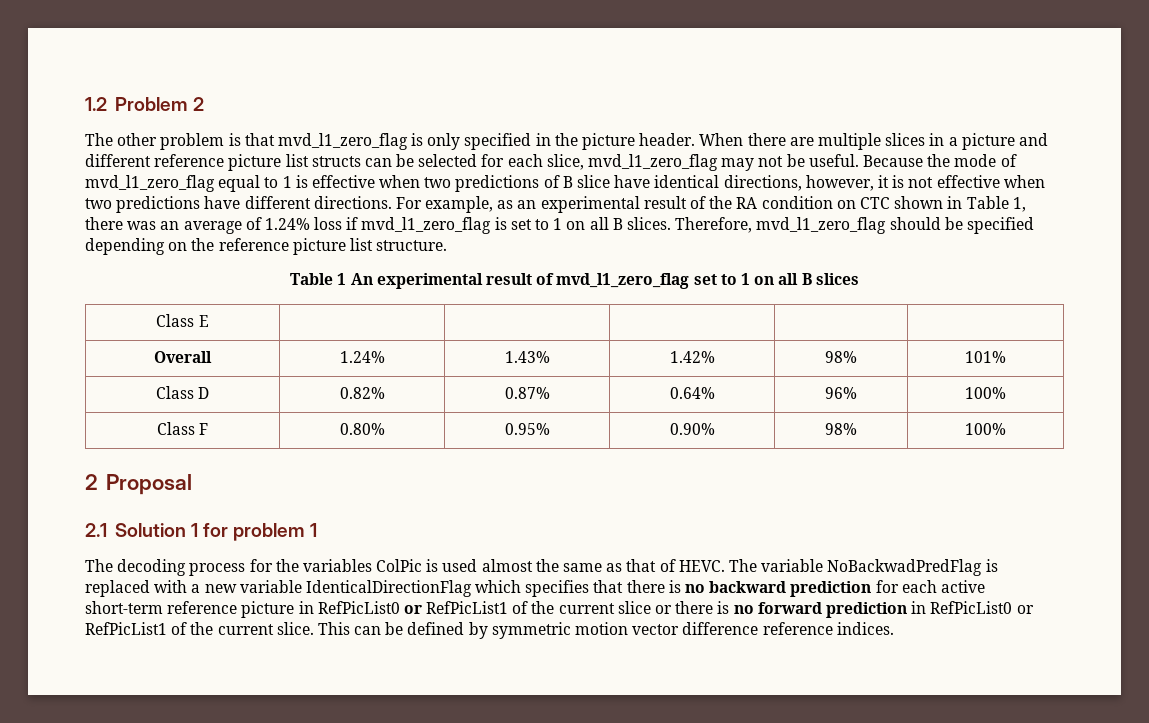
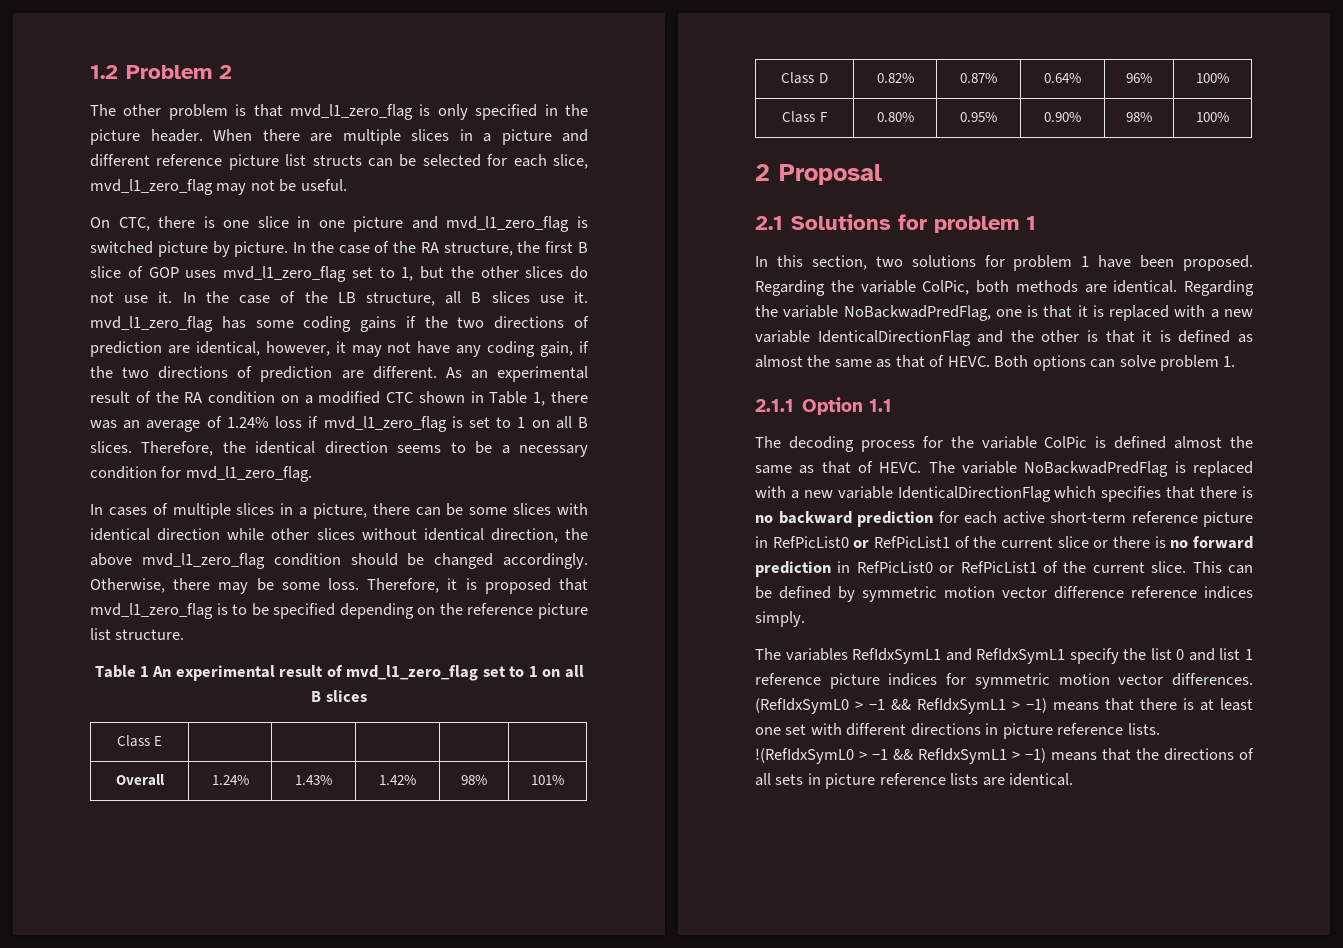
- When there are multiple slices in a picture and different reference picture list structs can be selected for each slice, mvd_l1_zero_flag may not be useful. Because the mode of mvd_l1_zero_flag equal to 1 is effective when two predictions of B slice have identical directions, however, it is not effective when two predictions have different directions. For example, as an experimental result of the RA condition on CTC shown in Table 1, there was an average of 1.24% loss if mvd_l1_zero_flag is set to 1 on all B slices.
+ When there are multiple slices in a picture and different reference picture list structs can be selected for each slice, mvd_l1_zero_flag may not be useful.
+ On CTC, there is one slice in one picture and mvd_l1_zero_flag is switched picture by picture. In the case of the RA structure, the first B slice of GOP uses mvd_l1_zero_flag set to 1, but the other slices do not use it. In the case of the LB structure, all B slices use it. mvd_l1_zero_flag has some coding gains if the two directions of prediction are identical, however, it may not have any coding gain, if the two directions of prediction are different. As an experimental result of the RA condition on a modified CTC shown in Table 1, there was an average of 1.24% loss if mvd_l1_zero_flag is set to 1 on all B slices.
- Therefore, mvd_l1_zero_flag should be specified depending on the reference picture list structure.
+ Therefore, the identical direction seems to be a necessary condition for mvd_l1_zero_flag.
+ In cases of multiple slices in a picture, there can be some slices with identical direction while other slices without identical direction, the above mvd_l1_zero_flag condition should be changed accordingly. Otherwise, there may be some loss. Therefore, it is proposed that mvd_l1_zero_flag is to be specified depending on the reference picture list structure.
- 2.1 Solution 1 for problem 1
+ 2.1 Solutions for problem 1
+ In this section, two solutions for problem 1 have been proposed. Regarding the variable ColPic, both methods are identical. Regarding the variable NoBackwadPredFlag, one is that it is replaced with a new variable IdenticalDirectionFlag and the other is that it is defined as almost the same as that of HEVC. Both options can solve problem 1.
+ 2.1.1 Option 1.1
- The decoding process for the variables ColPic is used almost the same as that of HEVC.
+ The decoding process for the variable ColPic is defined almost the same as that of HEVC.
- This can be defined by symmetric motion vector difference reference indices.
+ This can be defined by symmetric motion vector difference reference indices simply.
+ The variables RefIdxSymL1 and RefIdxSymL1 specify the list 0 and list 1 reference picture indices for symmetric motion vector differences. (RefIdxSymL0 > −1 && RefIdxSymL1 > −1) means that there is at least one set with different directions in picture reference lists. !(RefIdxSymL0 > −1 && RefIdxSymL1 > −1) means that the directions of all sets in picture reference lists are identical.

